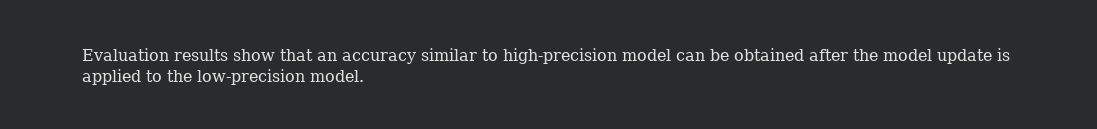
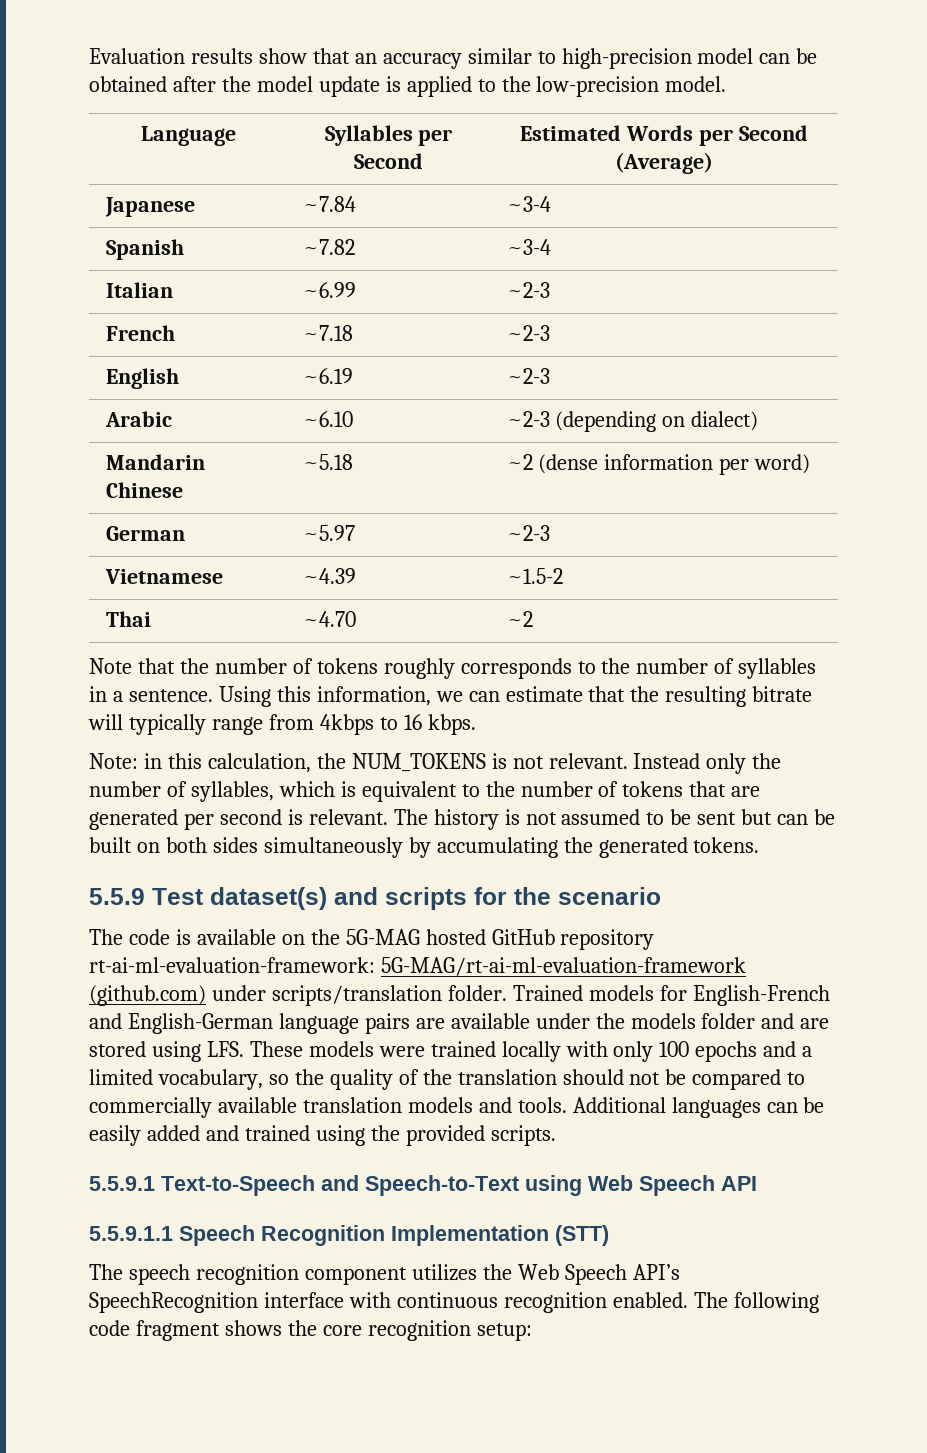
+ Language | Syllables per Second | Estimated Words per Second (Average)
+ Japanese | ~7.84 | ~3-4
+ Spanish | ~7.82 | ~3-4
+ Italian | ~6.99 | ~2-3
+ French | ~7.18 | ~2-3
+ English | ~6.19 | ~2-3
+ Arabic | ~6.10 | ~2-3 (depending on dialect)
+ Mandarin Chinese | ~5.18 | ~2 (dense information per word)
+ German | ~5.97 | ~2-3
+ Vietnamese | ~4.39 | ~1.5-2
+ Thai | ~4.70 | ~2
+ Note that the number of tokens roughly corresponds to the number of syllables in a sentence. Using this information, we can estimate that the resulting bitrate will typically range from 4kbps to 16 kbps.
+ Note: in this calculation, the NUM_TOKENS is not relevant. Instead only the number of syllables, which is equivalent to the number of tokens that are generated per second is relevant. The history is not assumed to be sent but can be built on both sides simultaneously by accumulating the generated tokens.
+ 5.5.9 Test dataset(s) and scripts for the scenario
+ The code is available on the 5G-MAG hosted GitHub repository rt-ai-ml-evaluation-framework: 5G-MAG/rt-ai-ml-evaluation-framework (github.com) under scripts/translation folder. Trained models for English-French and English-German language pairs are available under the models folder and are stored using LFS. These models were trained locally with only 100 epochs and a limited vocabulary, so the quality of the translation should not be compared to commercially available translation models and tools. Additional languages can be easily added and trained using the provided scripts.
+ 5.5.9.1 Text-to-Speech and Speech-to-Text using Web Speech API
+ 5.5.9.1.1 Speech Recognition Implementation (STT)
+ The speech recognition component utilizes the Web Speech API’s SpeechRecognition interface with continuous recognition enabled. The following code fragment shows the core recognition setup:

